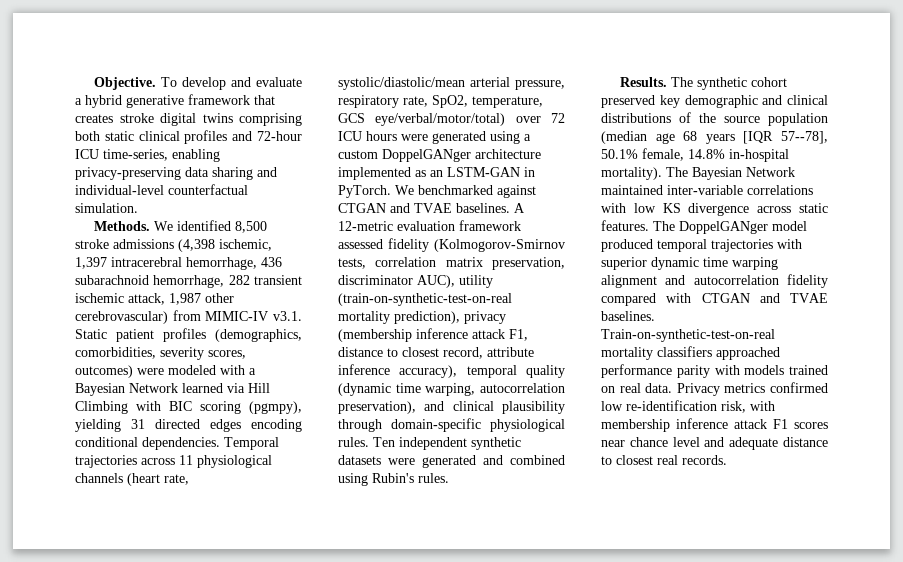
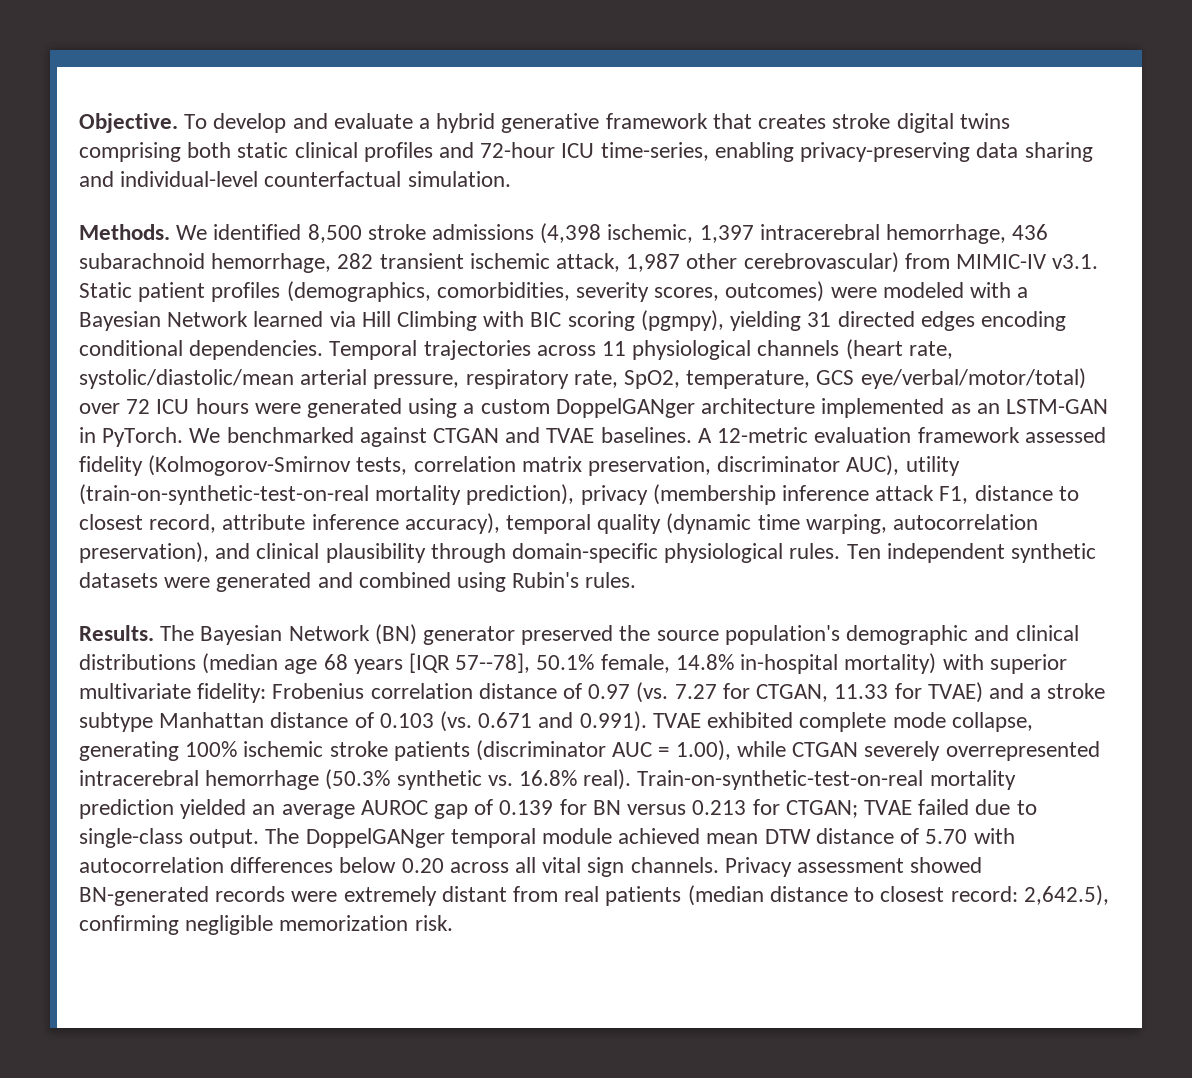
- The synthetic cohort preserved key demographic and clinical distributions of the source population (median age 68 years [IQR 57--78], 50.1% female, 14.8% in-hospital mortality). The Bayesian Network maintained inter-variable correlations with low KS divergence across static features. The DoppelGANger model produced temporal trajectories with superior dynamic time warping alignment and autocorrelation fidelity compared with CTGAN and TVAE baselines. Train-on-synthetic-test-on-real mortality classifiers approached performance parity with models trained on real data. Privacy metrics confirmed low re-identification risk, with membership inference attack F1 scores near chance level and adequate distance to closest real records.
+ The Bayesian Network (BN) generator preserved the source population's demographic and clinical distributions (median age 68 years [IQR 57--78], 50.1% female, 14.8% in-hospital mortality) with superior multivariate fidelity: Frobenius correlation distance of 0.97 (vs. 7.27 for CTGAN, 11.33 for TVAE) and a stroke subtype Manhattan distance of 0.103 (vs. 0.671 and 0.991). TVAE exhibited complete mode collapse, generating 100% ischemic stroke patients (discriminator AUC = 1.00), while CTGAN severely overrepresented intracerebral hemorrhage (50.3% synthetic vs. 16.8% real). Train-on-synthetic-test-on-real mortality prediction yielded an average AUROC gap of 0.139 for BN versus 0.213 for CTGAN; TVAE failed due to single-class output. The DoppelGANger temporal module achieved mean DTW distance of 5.70 with autocorrelation differences below 0.20 across all vital sign channels. Privacy assessment showed BN-generated records were extremely distant from real patients (median distance to closest record: 2,642.5), confirming negligible memorization risk.

